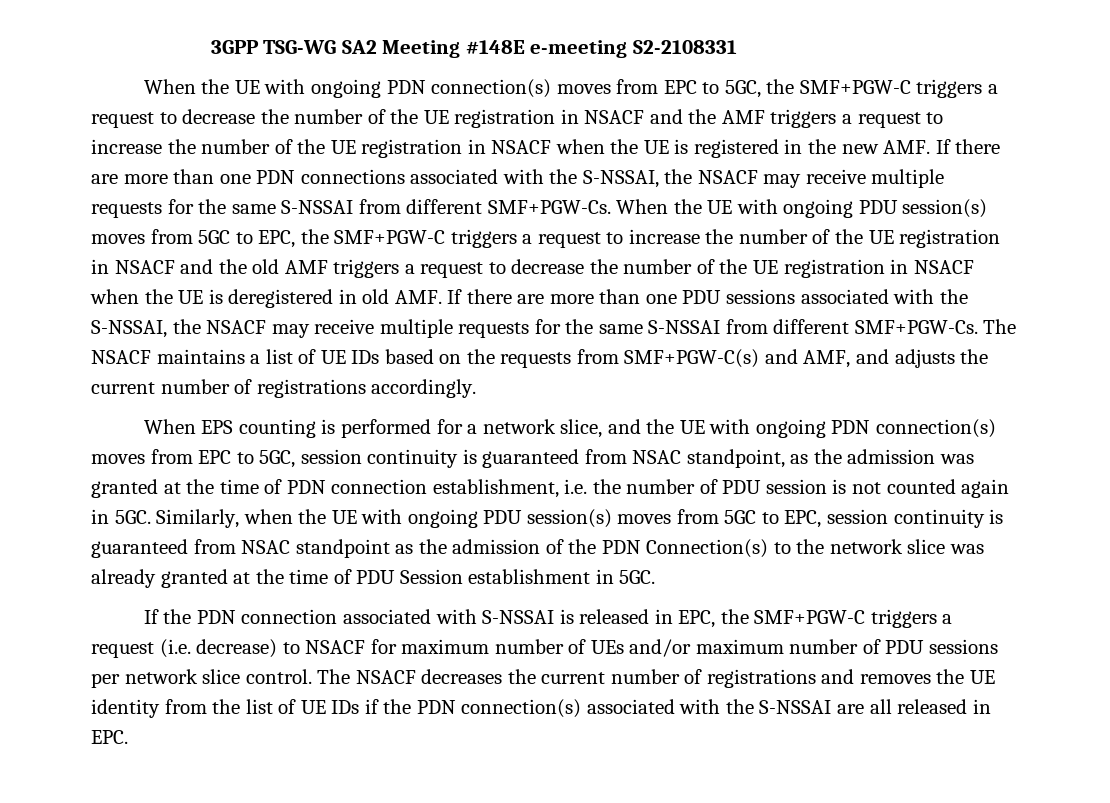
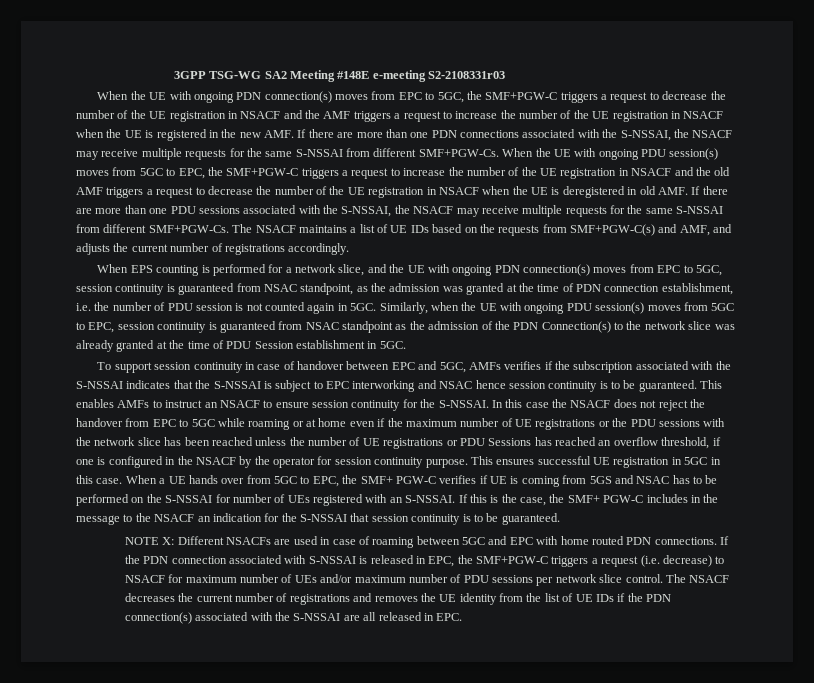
- 3GPP TSG-WG SA2 Meeting #148E e-meeting S2-2108331
+ 3GPP TSG-WG SA2 Meeting #148E e-meeting S2-2108331r03
+ To support session continuity in case of handover between EPC and 5GC, AMFs verifies if the subscription associated with the S-NSSAI indicates that the S-NSSAI is subject to EPC interworking and NSAC hence session continuity is to be guaranteed. This enables AMFs to instruct an NSACF to ensure session continuity for the S-NSSAI. In this case the NSACF does not reject the handover from EPC to 5GC while roaming or at home even if the maximum number of UE registrations or the PDU sessions with the network slice has been reached unless the number of UE registrations or PDU Sessions has reached an overflow threshold, if one is configured in the NSACF by the operator for session continuity purpose. This ensures successful UE registration in 5GC in this case. When a UE hands over from 5GC to EPC, the SMF+ PGW-C verifies if UE is coming from 5GS and NSAC has to be performed on the S-NSSAI for number of UEs registered with an S-NSSAI. If this is the case, the SMF+ PGW-C includes in the message to the NSACF an indication for the S-NSSAI that session continuity is to be guaranteed.
+ NOTE X: Different NSACFs are used in case of roaming between 5GC and EPC with home routed PDN connections.

